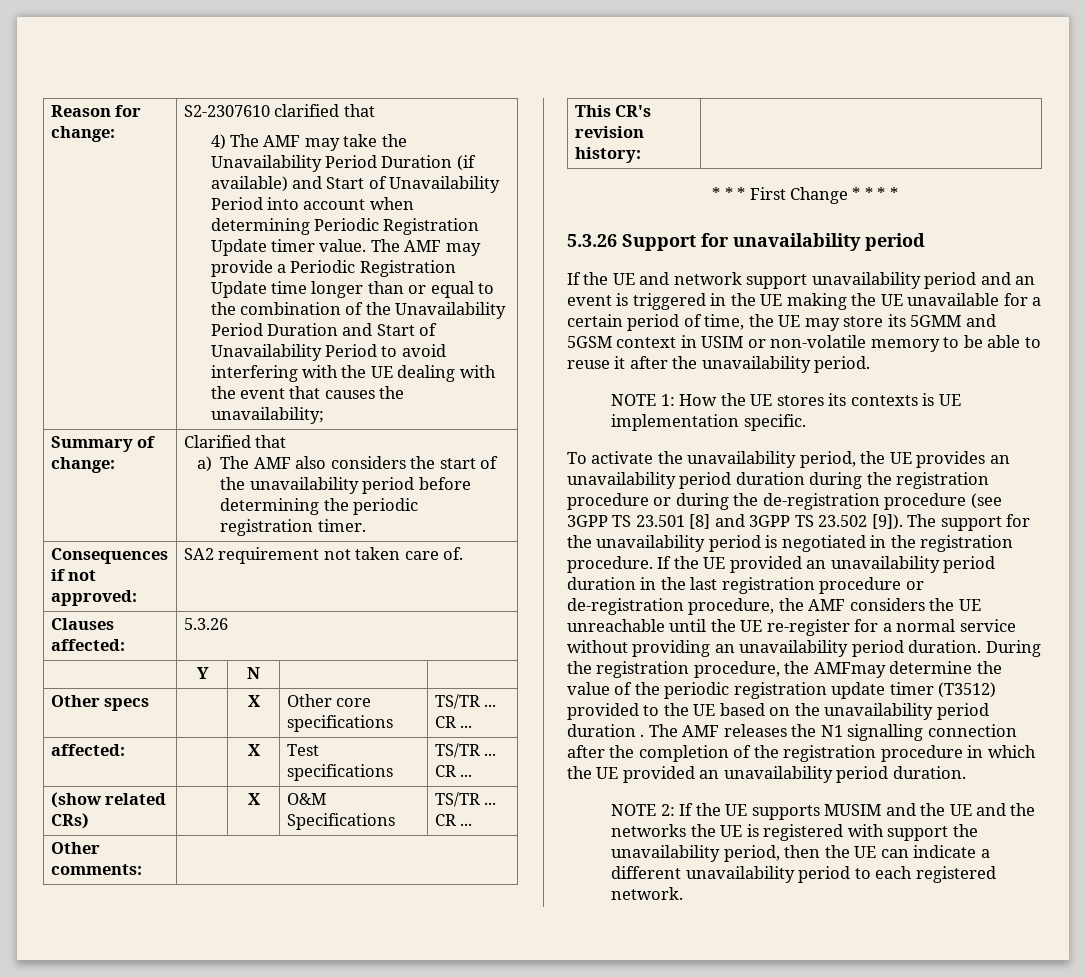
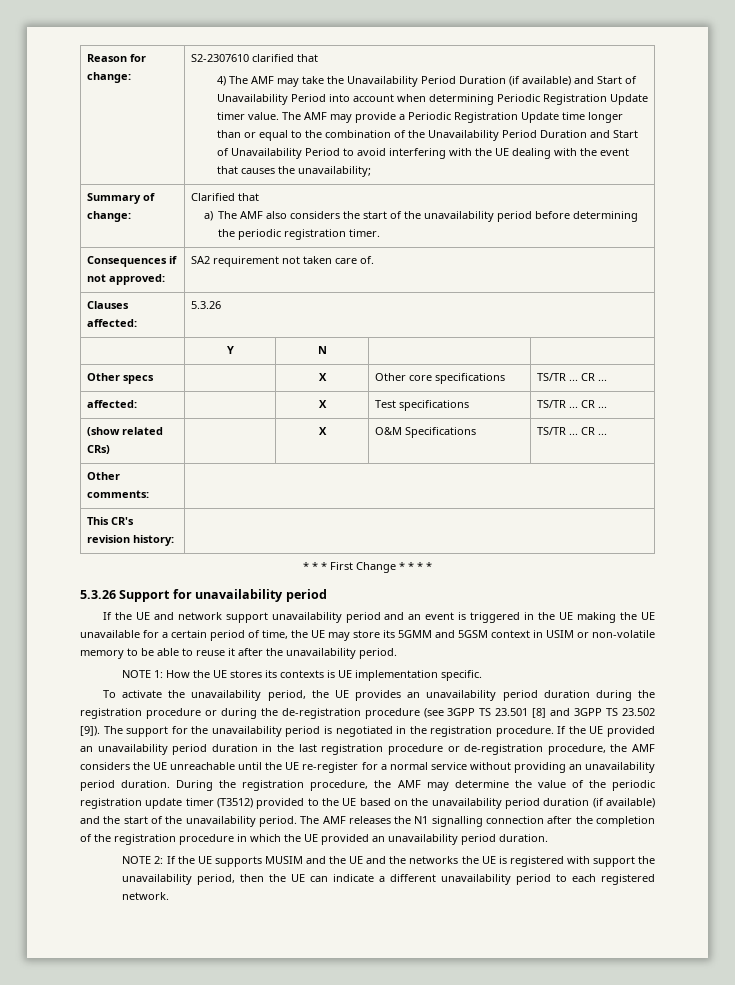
- During the registration procedure, the AMFmay determine the value of the periodic registration update timer (T3512) provided to the UE based on the unavailability period duration .
+ During the registration procedure, the AMF may determine the value of the periodic registration update timer (T3512) provided to the UE based on the unavailability period duration (if available) and the start of the unavailability period.

